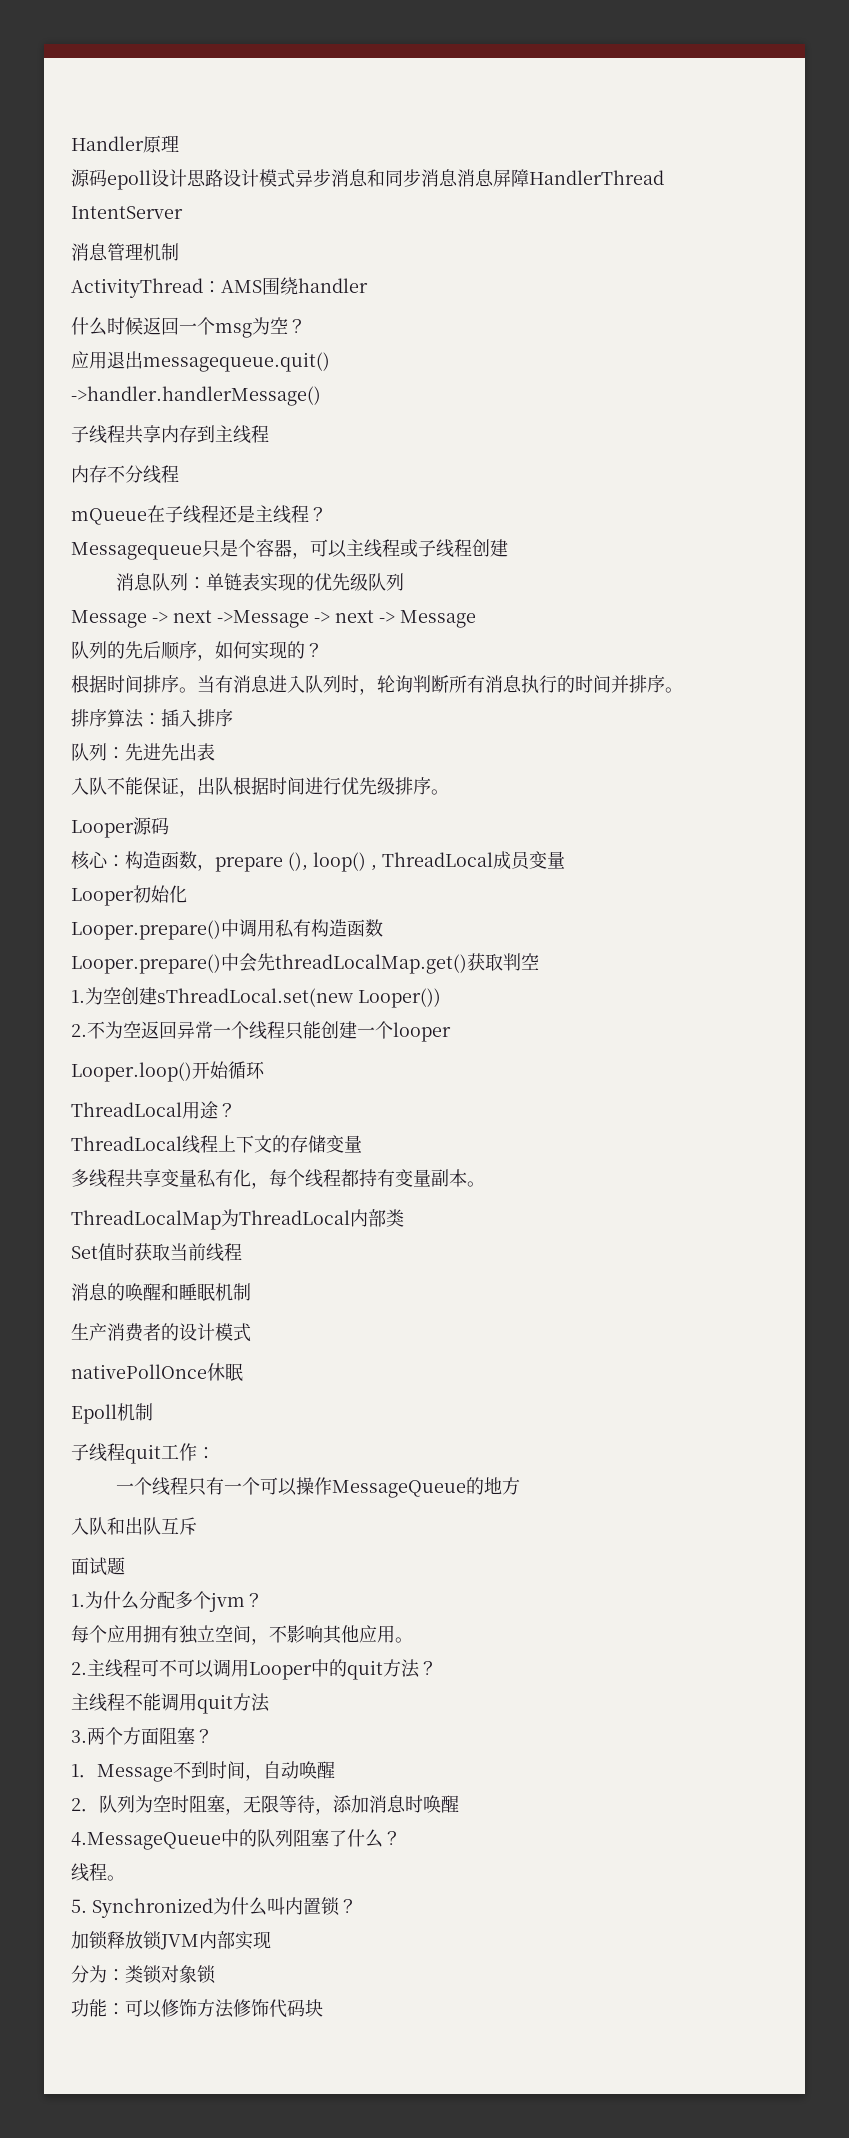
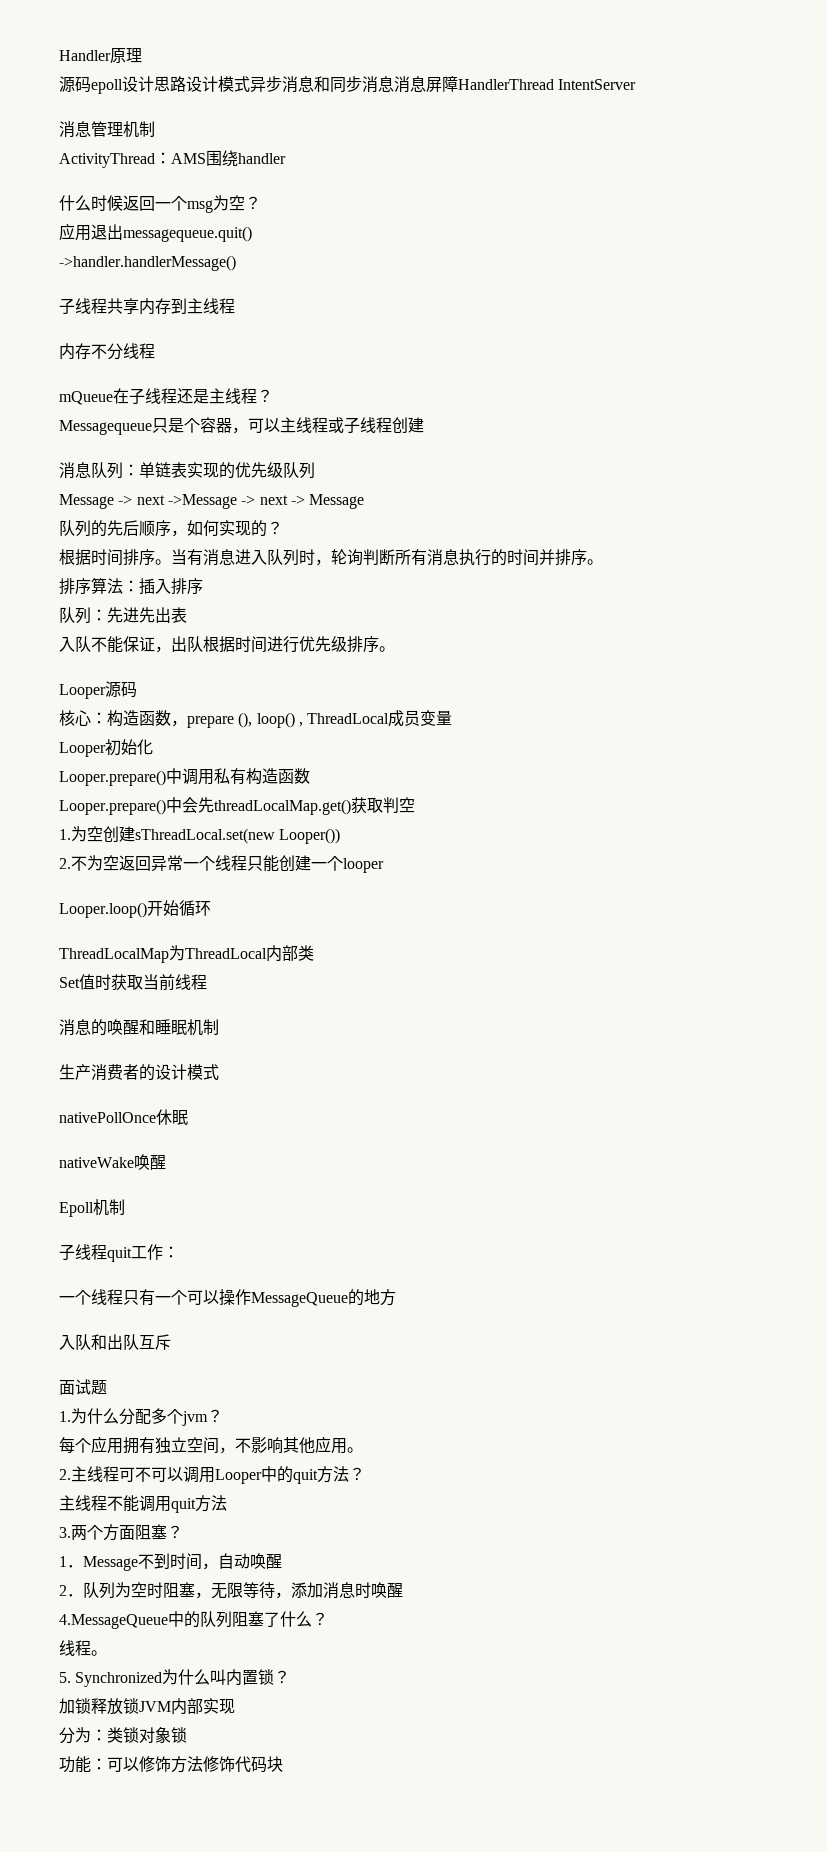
- ThreadLocal用途？
- ThreadLocal线程上下文的存储变量
- 多线程共享变量私有化，每个线程都持有变量副本。
+ nativeWake唤醒

